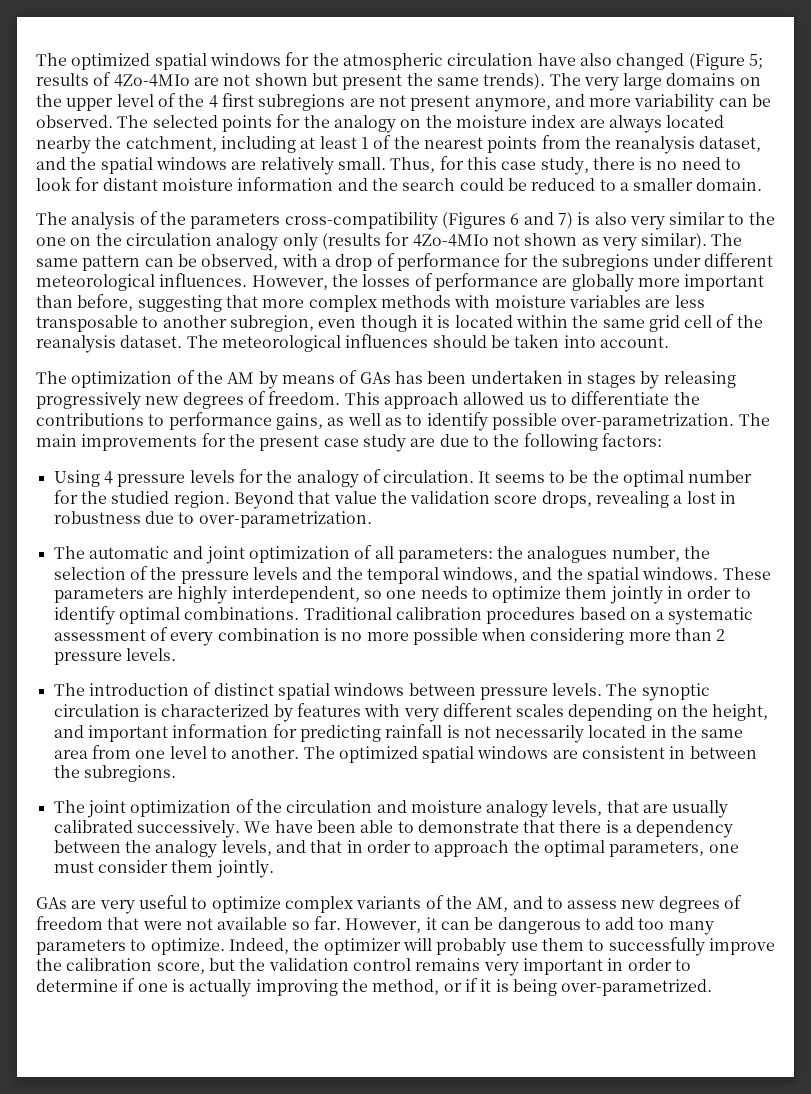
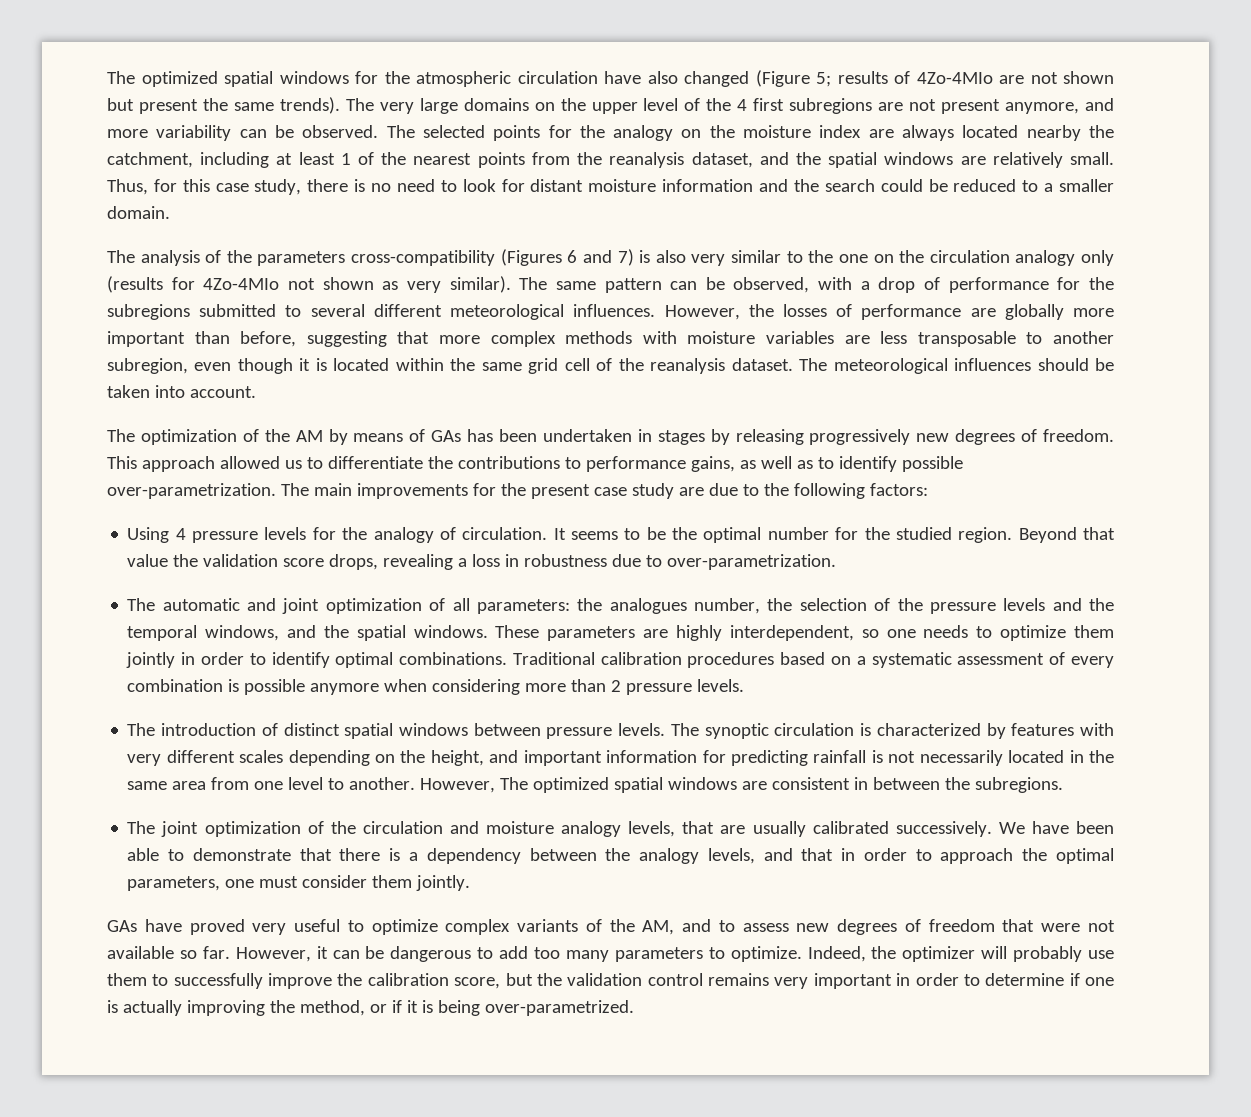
- The same pattern can be observed, with a drop of performance for the subregions under different meteorological influences.
+ The same pattern can be observed, with a drop of performance for the subregions submitted to several different meteorological influences.
- Beyond that value the validation score drops, revealing a lost in robustness due to over-parametrization.
+ Beyond that value the validation score drops, revealing a loss in robustness due to over-parametrization.
- Traditional calibration procedures based on a systematic assessment of every combination is no more possible when considering more than 2 pressure levels.
+ Traditional calibration procedures based on a systematic assessment of every combination is possible anymore when considering more than 2 pressure levels.
- The optimized spatial windows are consistent in between the subregions.
+ However, The optimized spatial windows are consistent in between the subregions.
- GAs are very useful to optimize complex variants of the AM, and to assess new degrees of freedom that were not available so far.
+ GAs have proved very useful to optimize complex variants of the AM, and to assess new degrees of freedom that were not available so far.

